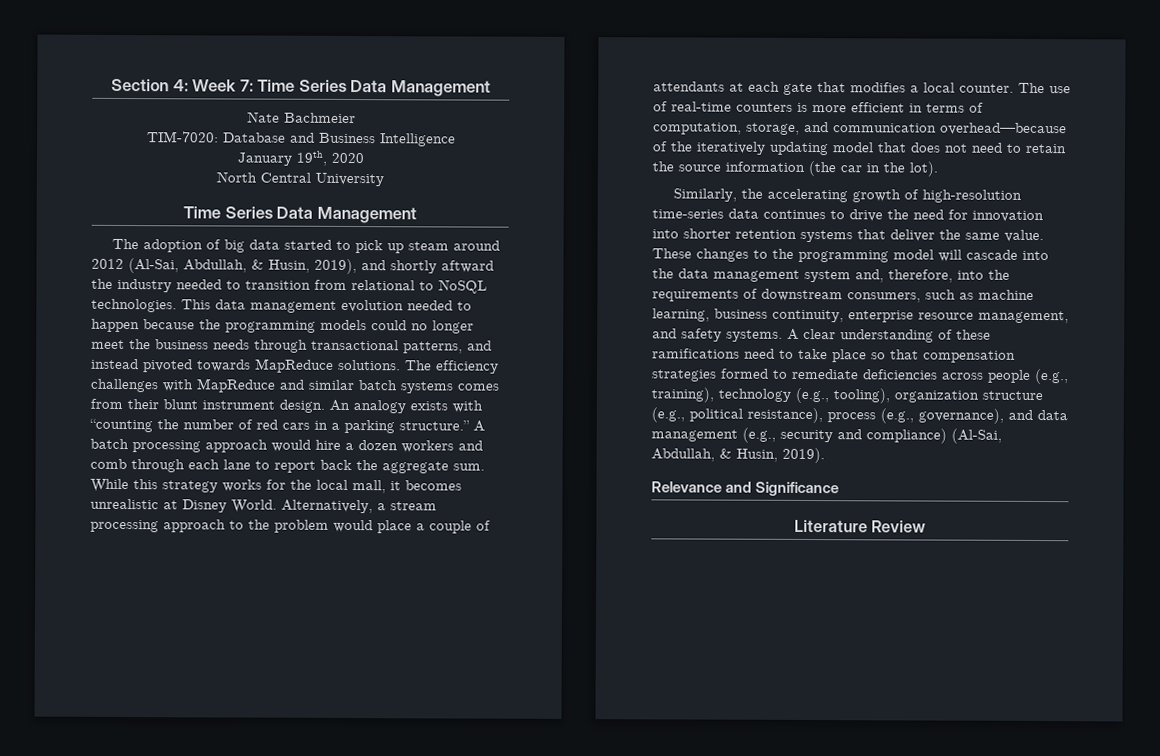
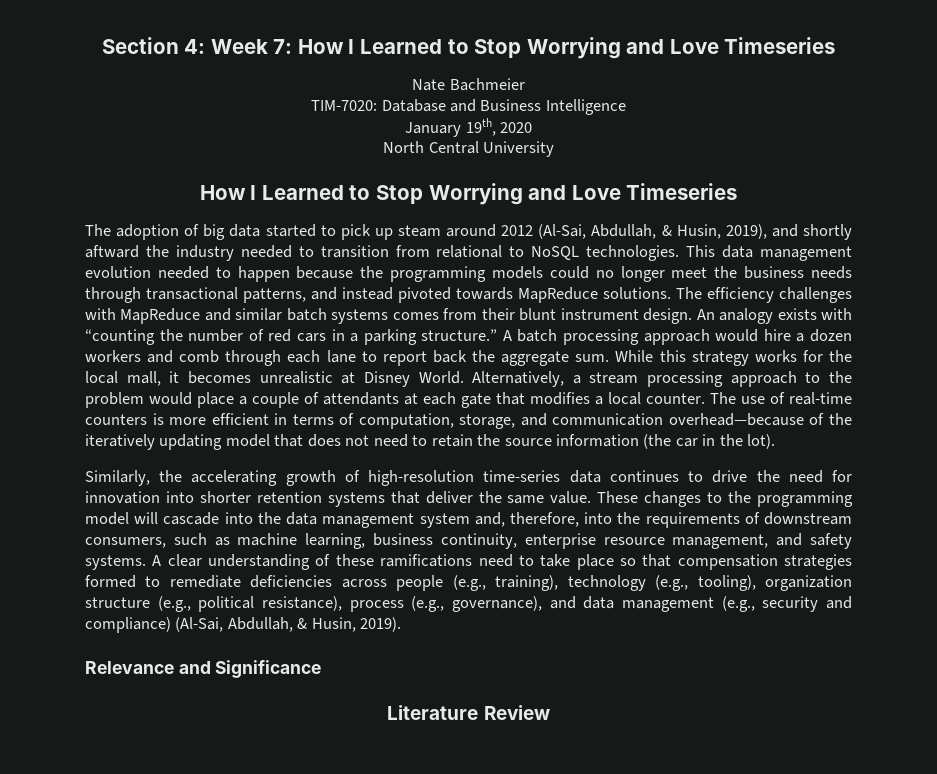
- Section 4: Week 7: Time Series Data Management
+ Section 4: Week 7: How I Learned to Stop Worrying and Love Timeseries
  North Central University
- Time Series Data Management
+ How I Learned to Stop Worrying and Love Timeseries

